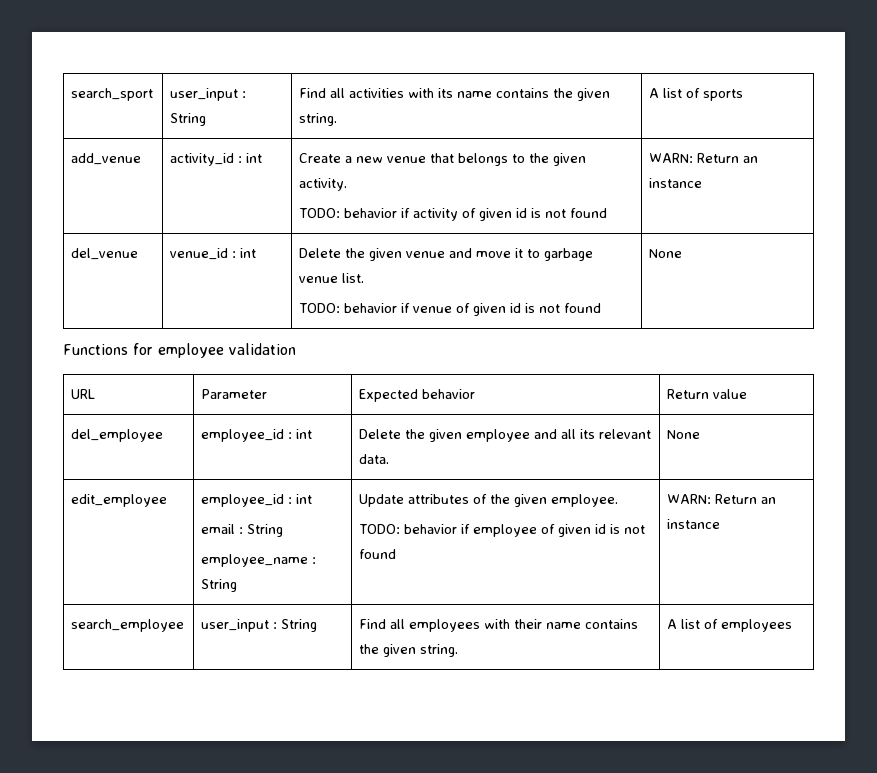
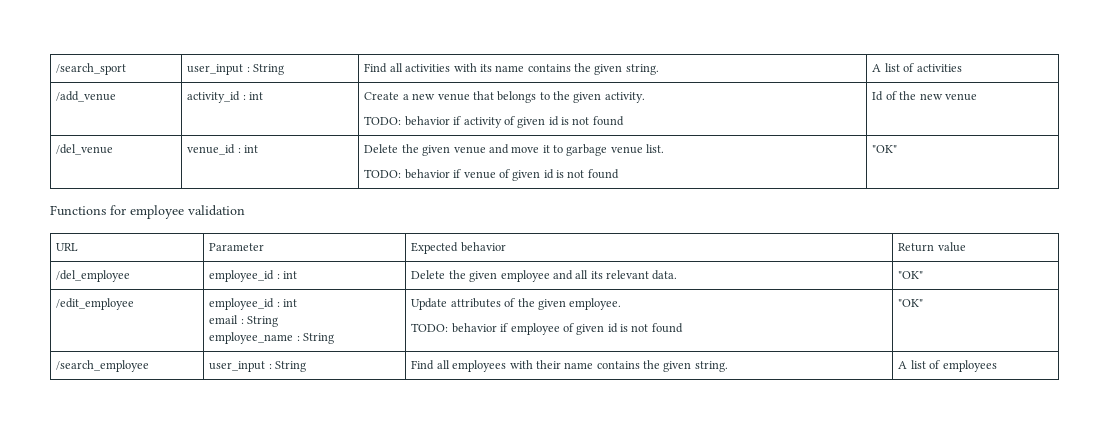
- search_sport | user_input : String | Find all activities with its name contains the given string. | A list of sports
- add_venue | activity_id : int | Create a new venue that belongs to the given activity.
- TODO: behavior if activity of given id is not found | WARN: Return an instance
- del_venue | venue_id : int | Delete the given venue and move it to garbage venue list.
- TODO: behavior if venue of given id is not found | None
+ /search_sport | user_input : String | Find all activities with its name contains the given string. | A list of activities
+ /add_venue | activity_id : int | Create a new venue that belongs to the given activity.
+ TODO: behavior if activity of given id is not found | Id of the new venue
+ /del_venue | venue_id : int | Delete the given venue and move it to garbage venue list.
+ TODO: behavior if venue of given id is not found | "OK"
- del_employee | employee_id : int | Delete the given employee and all its relevant data. | None
- edit_employee | employee_id : int
+ /del_employee | employee_id : int | Delete the given employee and all its relevant data. | "OK"
+ /edit_employee | employee_id : int
  email : String
  employee_name : String | Update attributes of the given employee.
- TODO: behavior if employee of given id is not found | WARN: Return an instance
- search_employee | user_input : String | Find all employees with their name contains the given string. | A list of employees
+ TODO: behavior if employee of given id is not found | "OK"
+ /search_employee | user_input : String | Find all employees with their name contains the given string. | A list of employees

